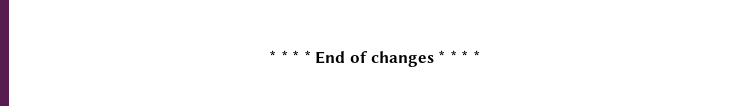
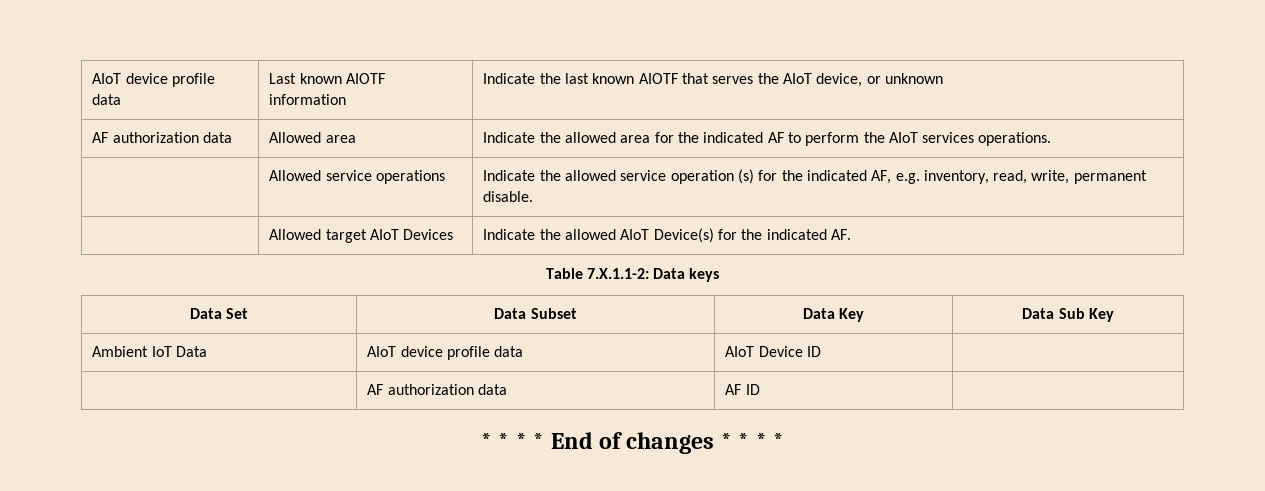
+ AIoT device profile data | Last known AIOTF information | Indicate the last known AIOTF that serves the AIoT device, or unknown
+ AF authorization data | Allowed area | Indicate the allowed area for the indicated AF to perform the AIoT services operations.
+ | Allowed service operations | Indicate the allowed service operation (s) for the indicated AF, e.g. inventory, read, write, permanent disable.
+ | Allowed target AIoT Devices | Indicate the allowed AIoT Device(s) for the indicated AF.
+ Table 7.X.1.1-2: Data keys
+ Data Set | Data Subset | Data Key | Data Sub Key
+ Ambient IoT Data | AIoT device profile data | AIoT Device ID |
+ | AF authorization data | AF ID |

